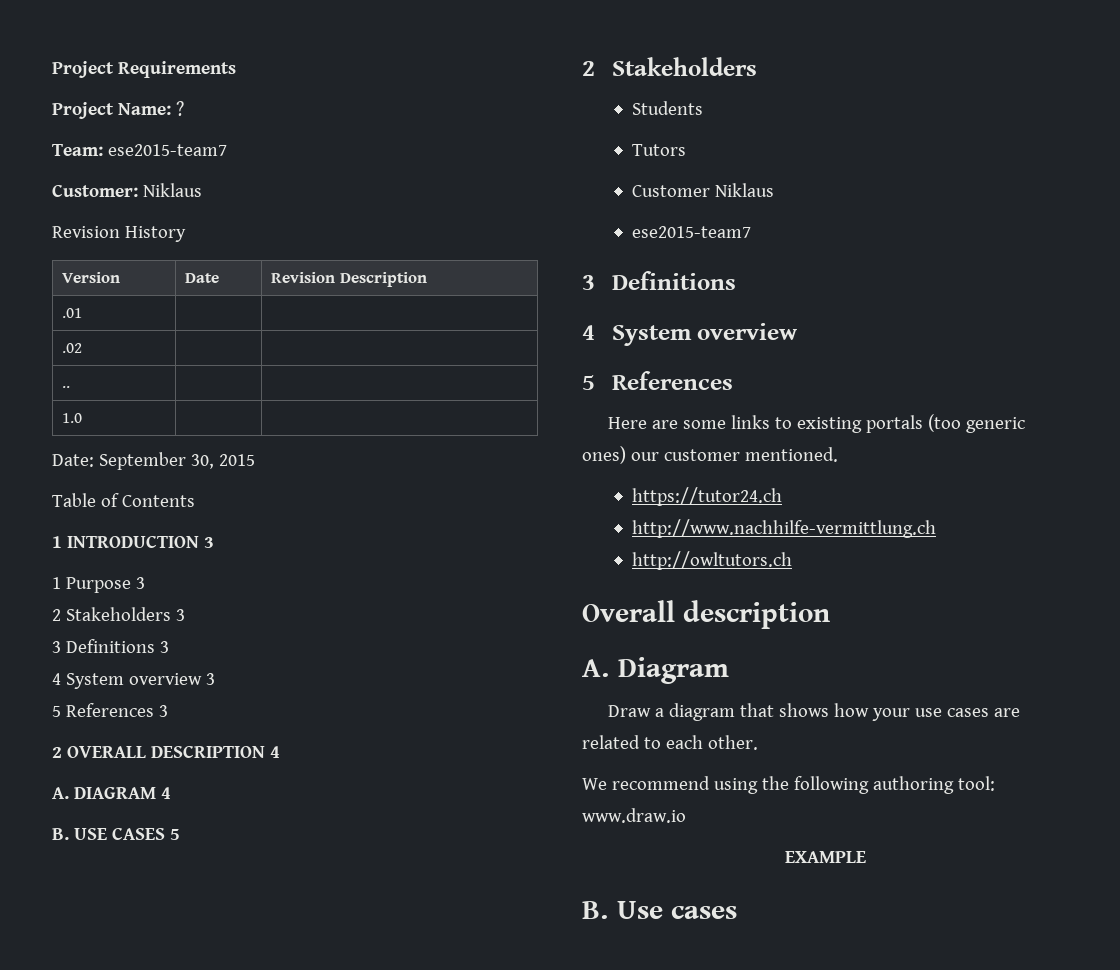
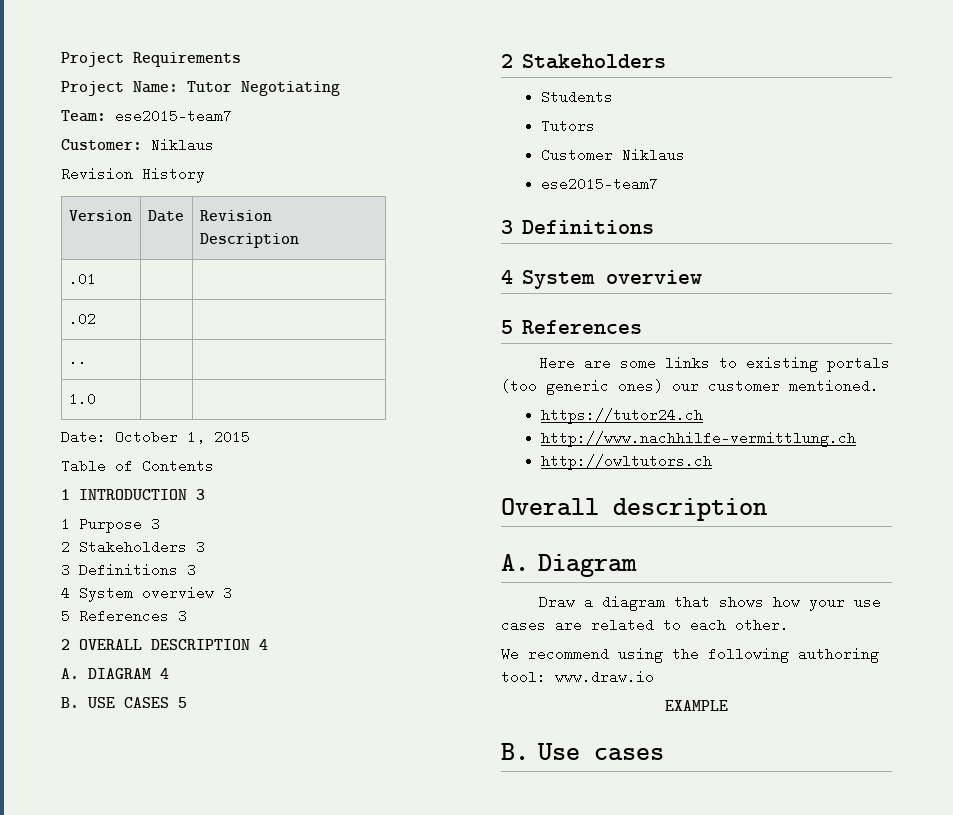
- Project Name: ?
+ Project Name: Tutor Negotiating
- Date: September 30, 2015
+ Date: October 1, 2015

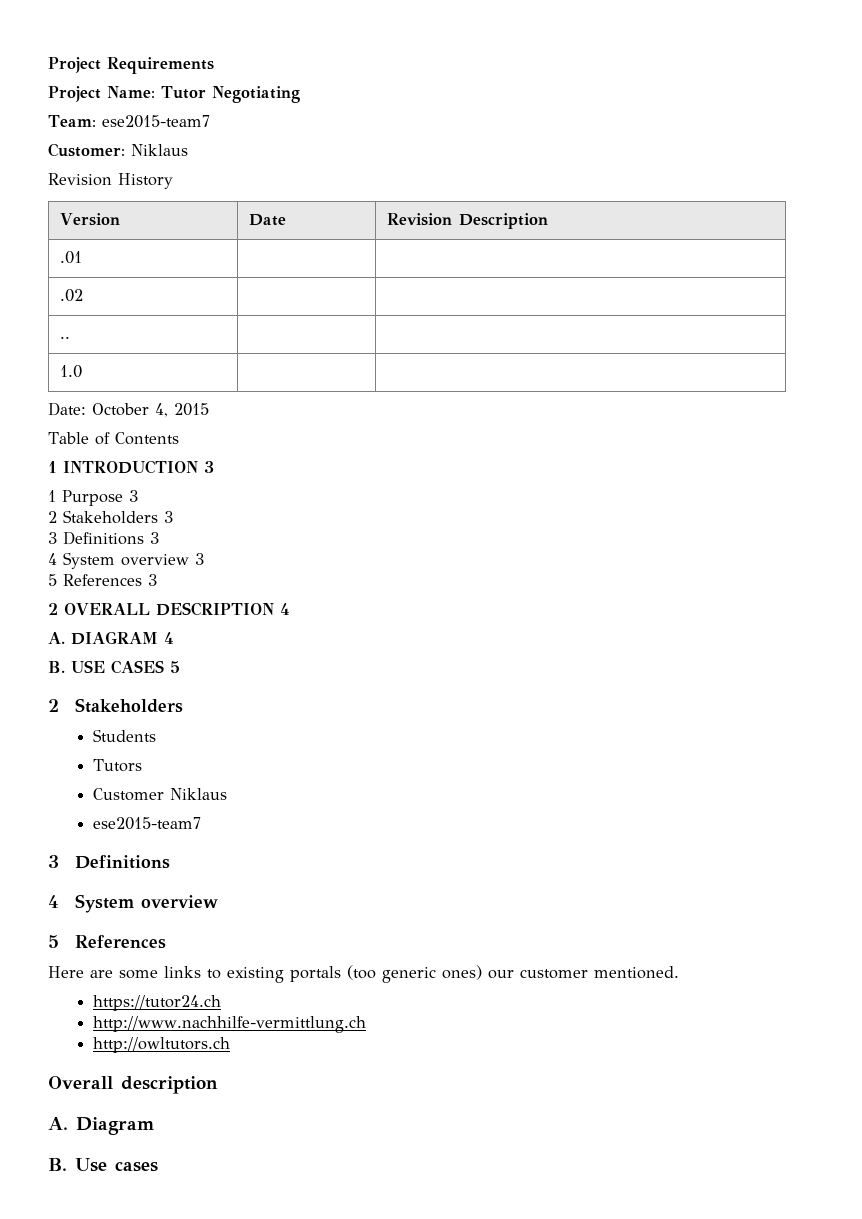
- Date: October 1, 2015
+ Date: October 4, 2015
- Draw a diagram that shows how your use cases are related to each other.
- We recommend using the following authoring tool: www.draw.io
- EXAMPLE

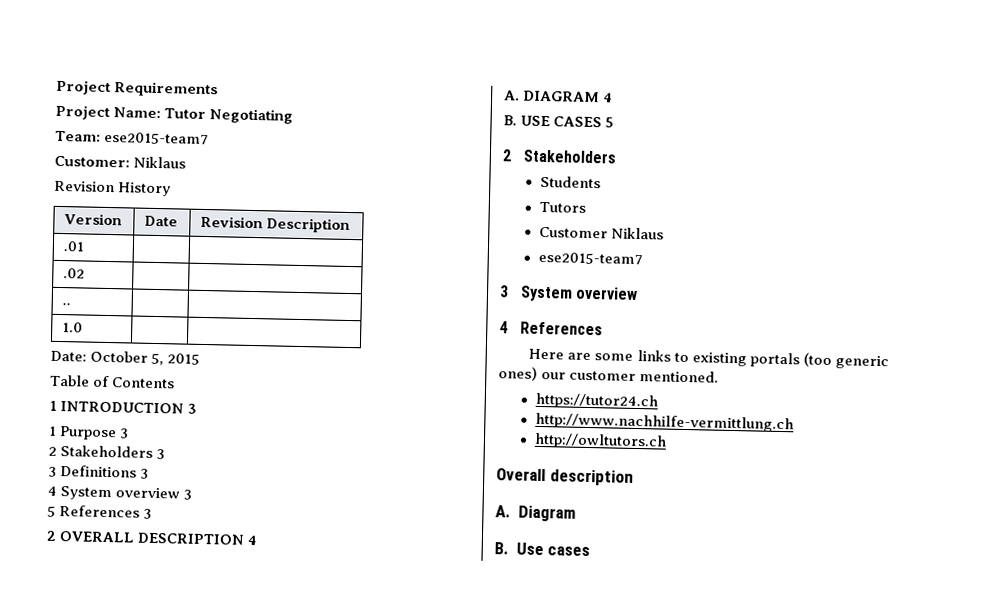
- Date: October 4, 2015
+ Date: October 5, 2015
  Customer Niklaus
  ese2015-team7
- 3 Definitions
- 4 System overview
- 5 References
+ 3 System overview
+ 4 References

